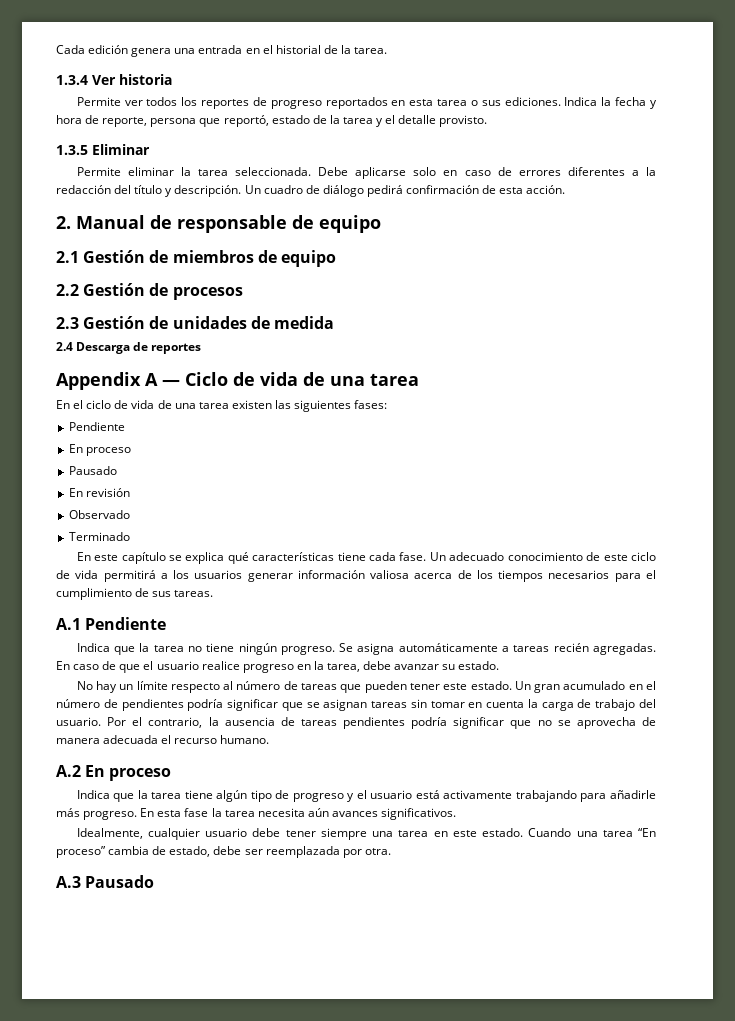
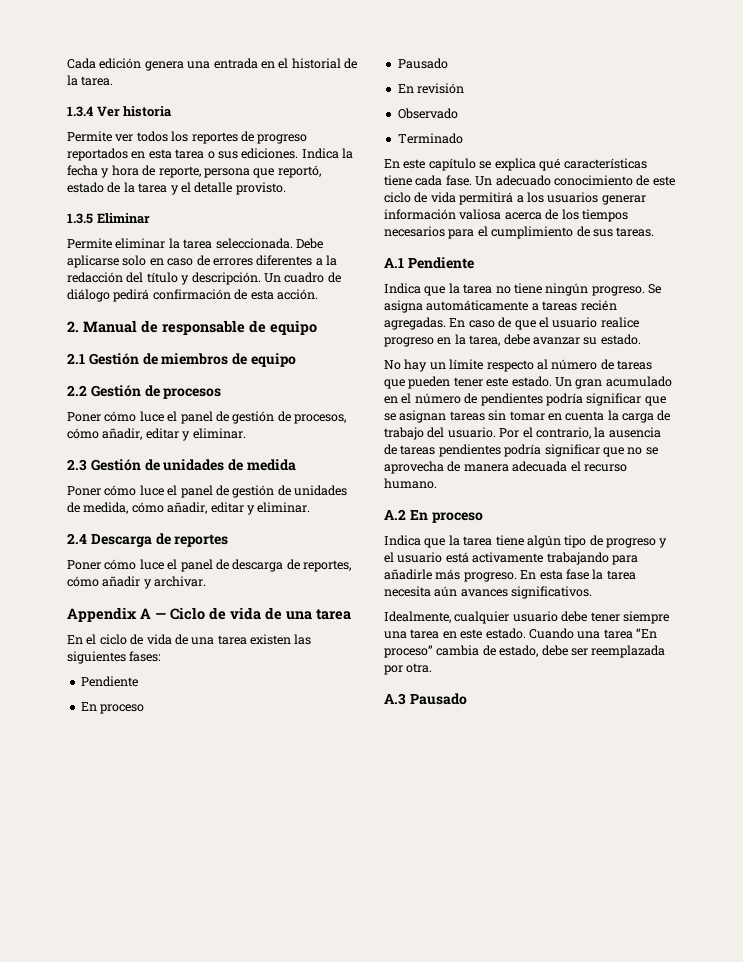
+ Poner cómo luce el panel de gestión de procesos, cómo añadir, editar y eliminar.
+ Poner cómo luce el panel de gestión de unidades de medida, cómo añadir, editar y eliminar.
  2.4 Descarga de reportes
+ Poner cómo luce el panel de descarga de reportes, cómo añadir y archivar.

